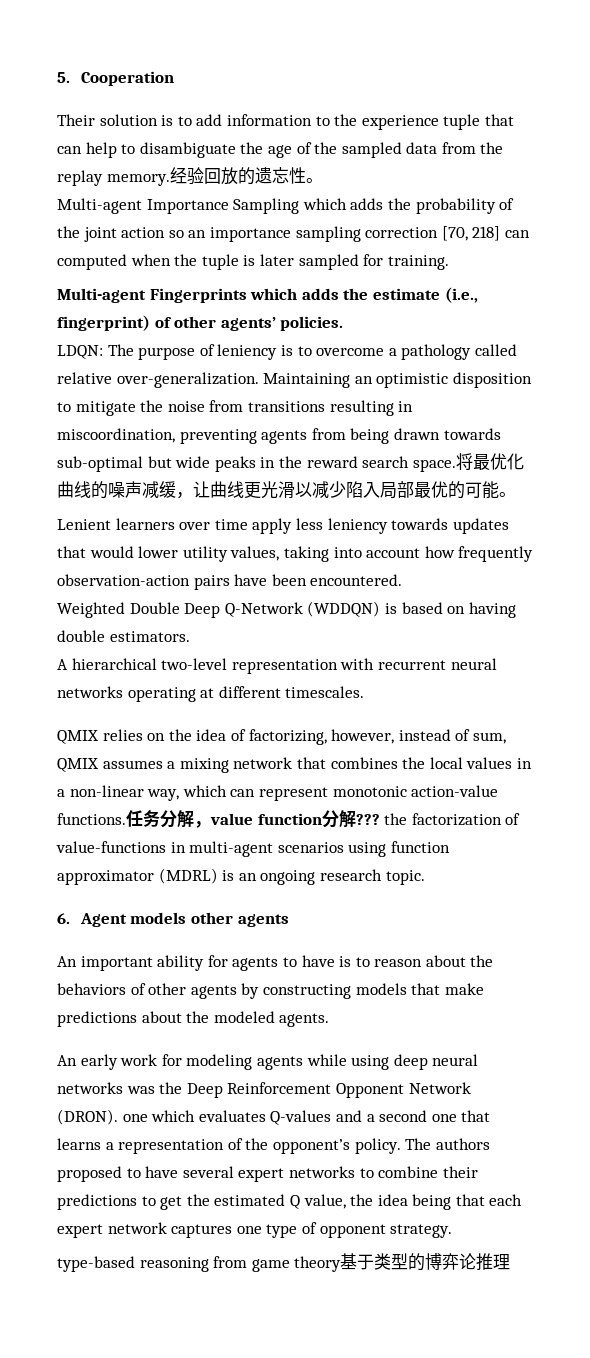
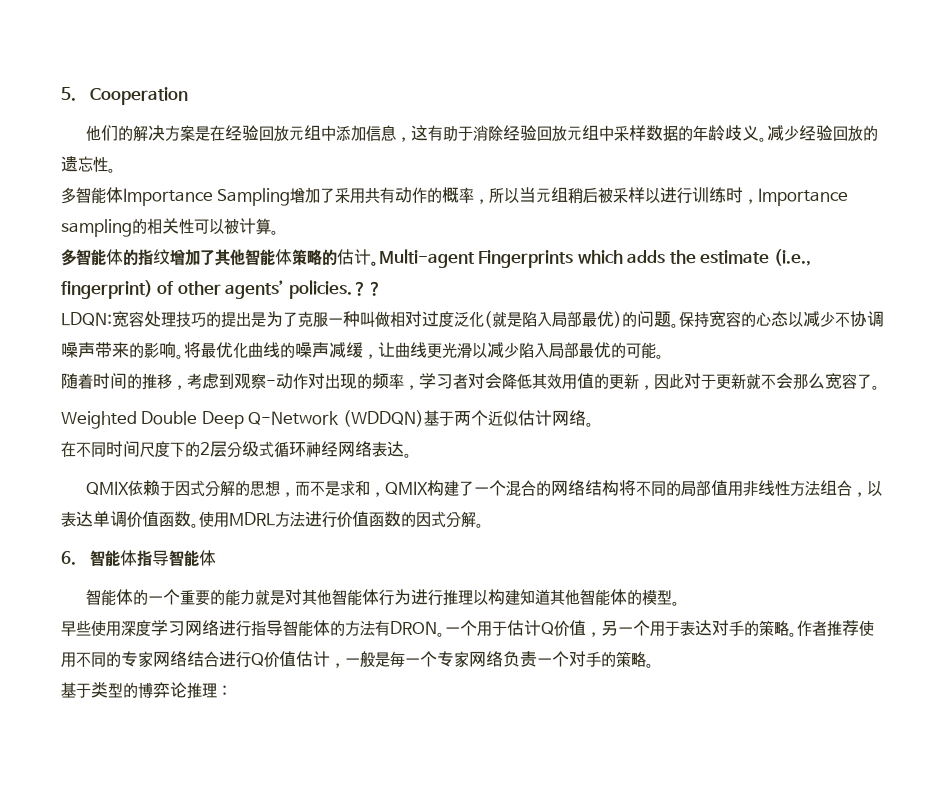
- Their solution is to add information to the experience tuple that can help to disambiguate the age of the sampled data from the replay memory.经验回放的遗忘性。
+ 他们的解决方案是在经验回放元组中添加信息，这有助于消除经验回放元组中采样数据的年龄歧义。减少经验回放的遗忘性。
- Multi-agent Importance Sampling which adds the probability of the joint action so an importance sampling correction [70, 218] can computed when the tuple is later sampled for training.
- Multi-agent Fingerprints which adds the estimate (i.e., fingerprint) of other agents’ policies.
+ 多智能体Importance Sampling增加了采用共有动作的概率，所以当元组稍后被采样以进行训练时，Importance sampling的相关性可以被计算。
+ 多智能体的指纹增加了其他智能体策略的估计。Multi-agent Fingerprints which adds the estimate (i.e., fingerprint) of other agents’ policies.？？
- LDQN: The purpose of leniency is to overcome a pathology called relative over-generalization. Maintaining an optimistic disposition to mitigate the noise from transitions resulting in miscoordination, preventing agents from being drawn towards sub-optimal but wide peaks in the reward search space.
+ LDQN:宽容处理技巧的提出是为了克服一种叫做相对过度泛化(就是陷入局部最优)的问题。保持宽容的心态以减少不协调噪声带来的影响。
- Lenient learners over time apply less leniency towards updates that would lower utility values, taking into account how frequently observation-action pairs have been encountered.
+ 随着时间的推移，考虑到观察-动作对出现的频率，学习者对会降低其效用值的更新，因此对于更新就不会那么宽容了。
- Weighted Double Deep Q-Network (WDDQN) is based on having double estimators.
- A hierarchical two-level representation with recurrent neural networks operating at different timescales.
- QMIX relies on the idea of factorizing, however, instead of sum, QMIX assumes a mixing network that combines the local values in a non-linear way, which can represent monotonic action-value functions.任务分解，value function分解??? the factorization of value-functions in multi-agent scenarios using function approximator (MDRL) is an ongoing research topic.
- 6. Agent models other agents
- An important ability for agents to have is to reason about the behaviors of other agents by constructing models that make predictions about the modeled agents.
- An early work for modeling agents while using deep neural networks was the Deep Reinforcement Opponent Network (DRON). one which evaluates Q-values and a second one that learns a representation of the opponent’s policy. The authors proposed to have several expert networks to combine their predictions to get the estimated Q value, the idea being that each expert network captures one type of opponent strategy.
- type-based reasoning from game theory基于类型的博弈论推理
+ Weighted Double Deep Q-Network (WDDQN)基于两个近似估计网络。
+ 在不同时间尺度下的2层分级式循环神经网络表达。
+ QMIX依赖于因式分解的思想，而不是求和，QMIX构建了一个混合的网络结构将不同的局部值用非线性方法组合，以表达单调价值函数。使用MDRL方法进行价值函数的因式分解。
+ 6.智能体指导智能体
+ 智能体的一个重要的能力就是对其他智能体行为进行推理以构建知道其他智能体的模型。
+ 早些使用深度学习网络进行指导智能体的方法有DRON。一个用于估计Q价值，另一个用于表达对手的策略。作者推荐使用不同的专家网络结合进行Q价值估计，一般是每一个专家网络负责一个对手的策略。
+ 基于类型的博弈论推理：

